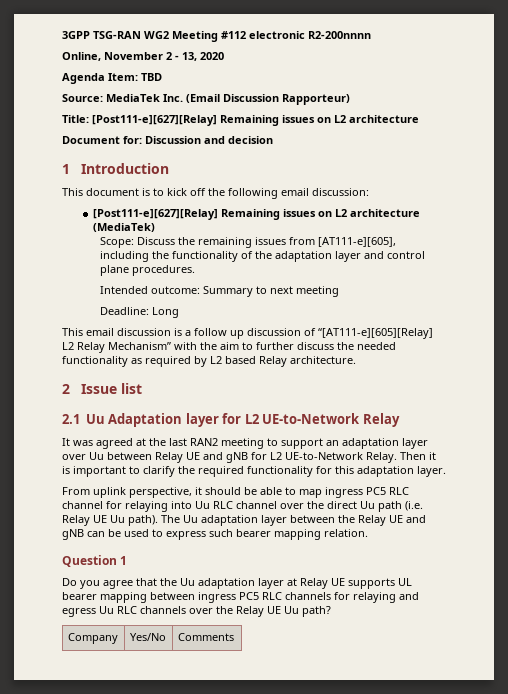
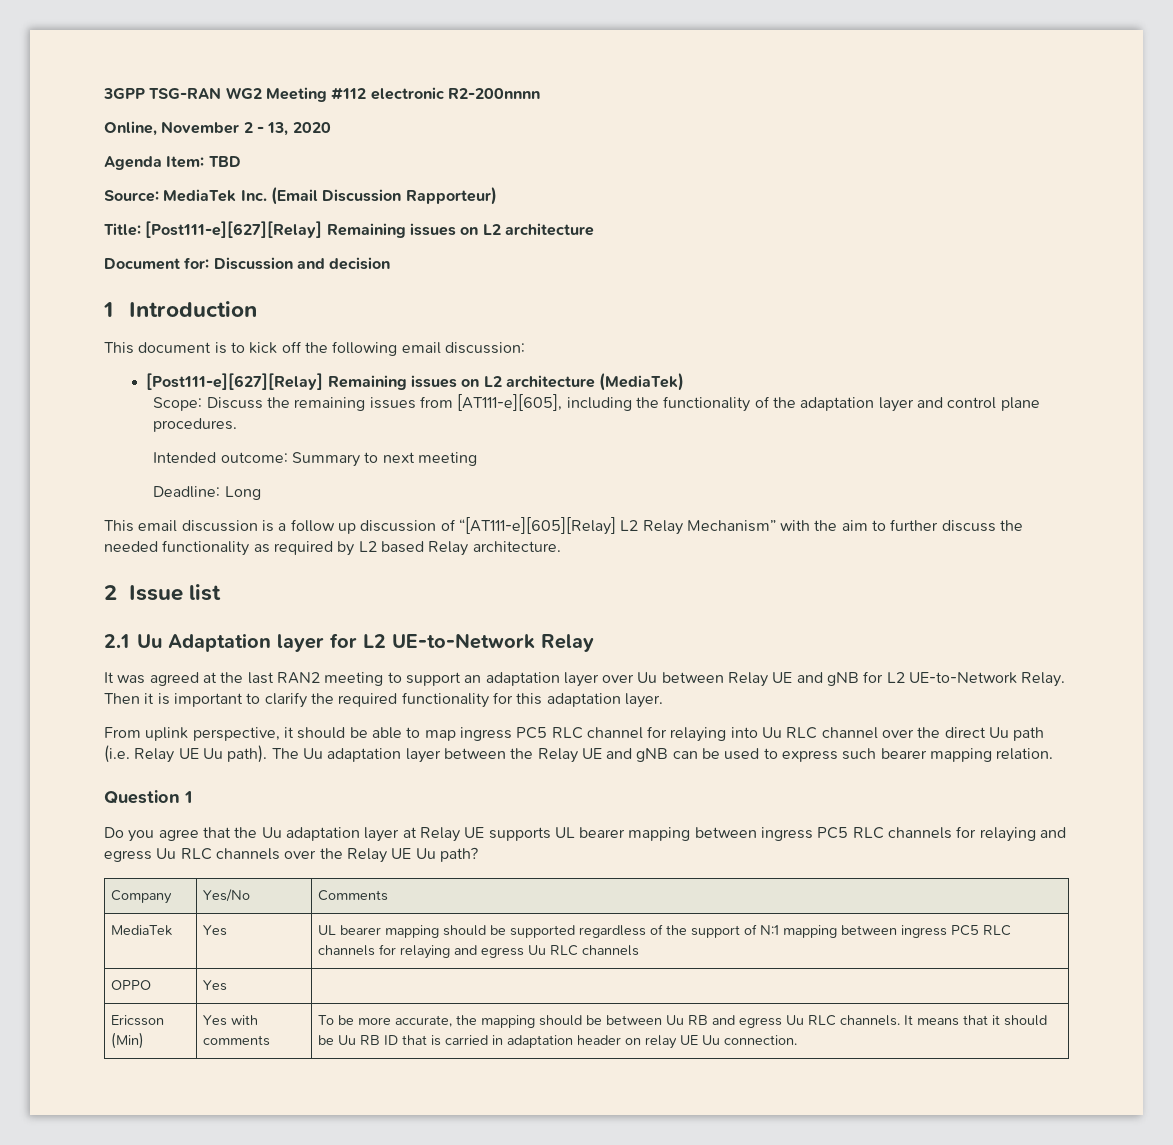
+ MediaTek | Yes | UL bearer mapping should be supported regardless of the support of N:1 mapping between ingress PC5 RLC channels for relaying and egress Uu RLC channels
+ OPPO | Yes |
+ Ericsson (Min) | Yes with comments | To be more accurate, the mapping should be between Uu RB and egress Uu RLC channels. It means that it should be Uu RB ID that is carried in adaptation header on relay UE Uu connection.

